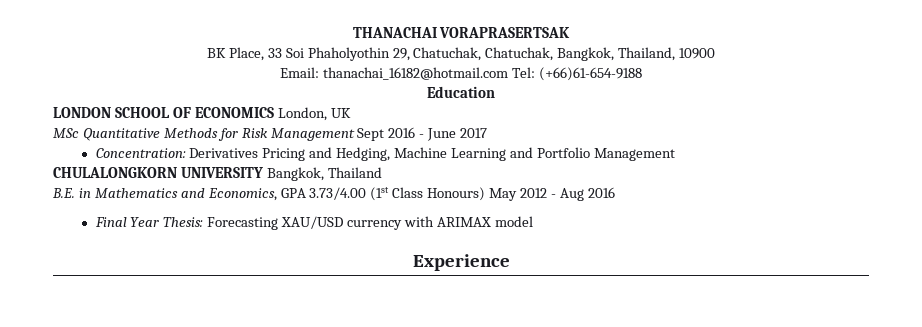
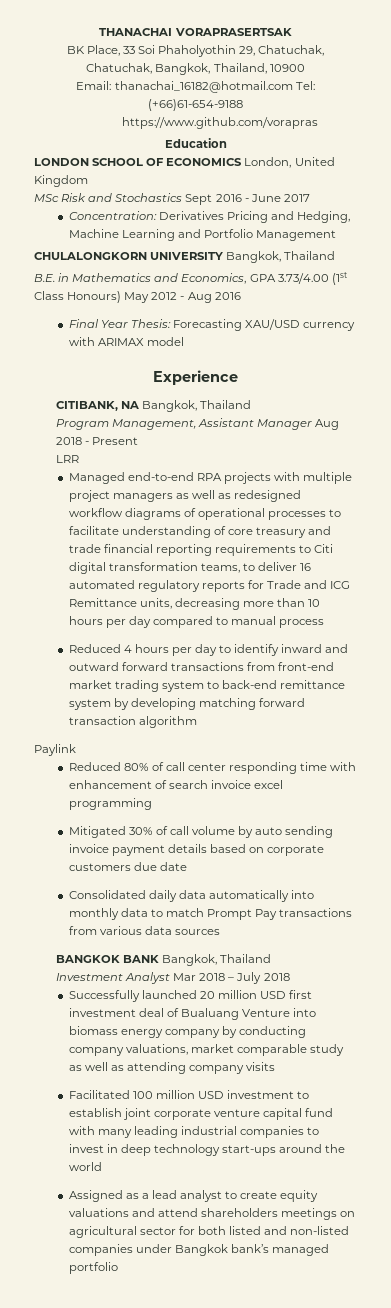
+ https://www.github.com/vorapras
- LONDON SCHOOL OF ECONOMICS London, UK
+ LONDON SCHOOL OF ECONOMICS London, United Kingdom
- MSc Quantitative Methods for Risk Management Sept 2016 - June 2017
+ MSc Risk and Stochastics Sept 2016 - June 2017
+ CITIBANK, NA Bangkok, Thailand
+ Program Management, Assistant Manager Aug 2018 - Present
+ LRR
+ Managed end-to-end RPA projects with multiple project managers as well as redesigned workflow diagrams of operational processes to facilitate understanding of core treasury and trade financial reporting requirements to Citi digital transformation teams, to deliver 16 automated regulatory reports for Trade and ICG Remittance units, decreasing more than 10 hours per day compared to manual process
+ Reduced 4 hours per day to identify inward and outward forward transactions from front-end market trading system to back-end remittance system by developing matching forward transaction algorithm
+ Paylink
+ Reduced 80% of call center responding time with enhancement of search invoice excel programming
+ Mitigated 30% of call volume by auto sending invoice payment details based on corporate customers due date
+ Consolidated daily data automatically into monthly data to match Prompt Pay transactions from various data sources
+ BANGKOK BANK Bangkok, Thailand
+ Investment Analyst Mar 2018 – July 2018
+ Successfully launched 20 million USD first investment deal of Bualuang Venture into biomass energy company by conducting company valuations, market comparable study as well as attending company visits
+ Facilitated 100 million USD investment to establish joint corporate venture capital fund with many leading industrial companies to invest in deep technology start-ups around the world
+ Assigned as a lead analyst to create equity valuations and attend shareholders meetings on agricultural sector for both listed and non-listed companies under Bangkok bank’s managed portfolio

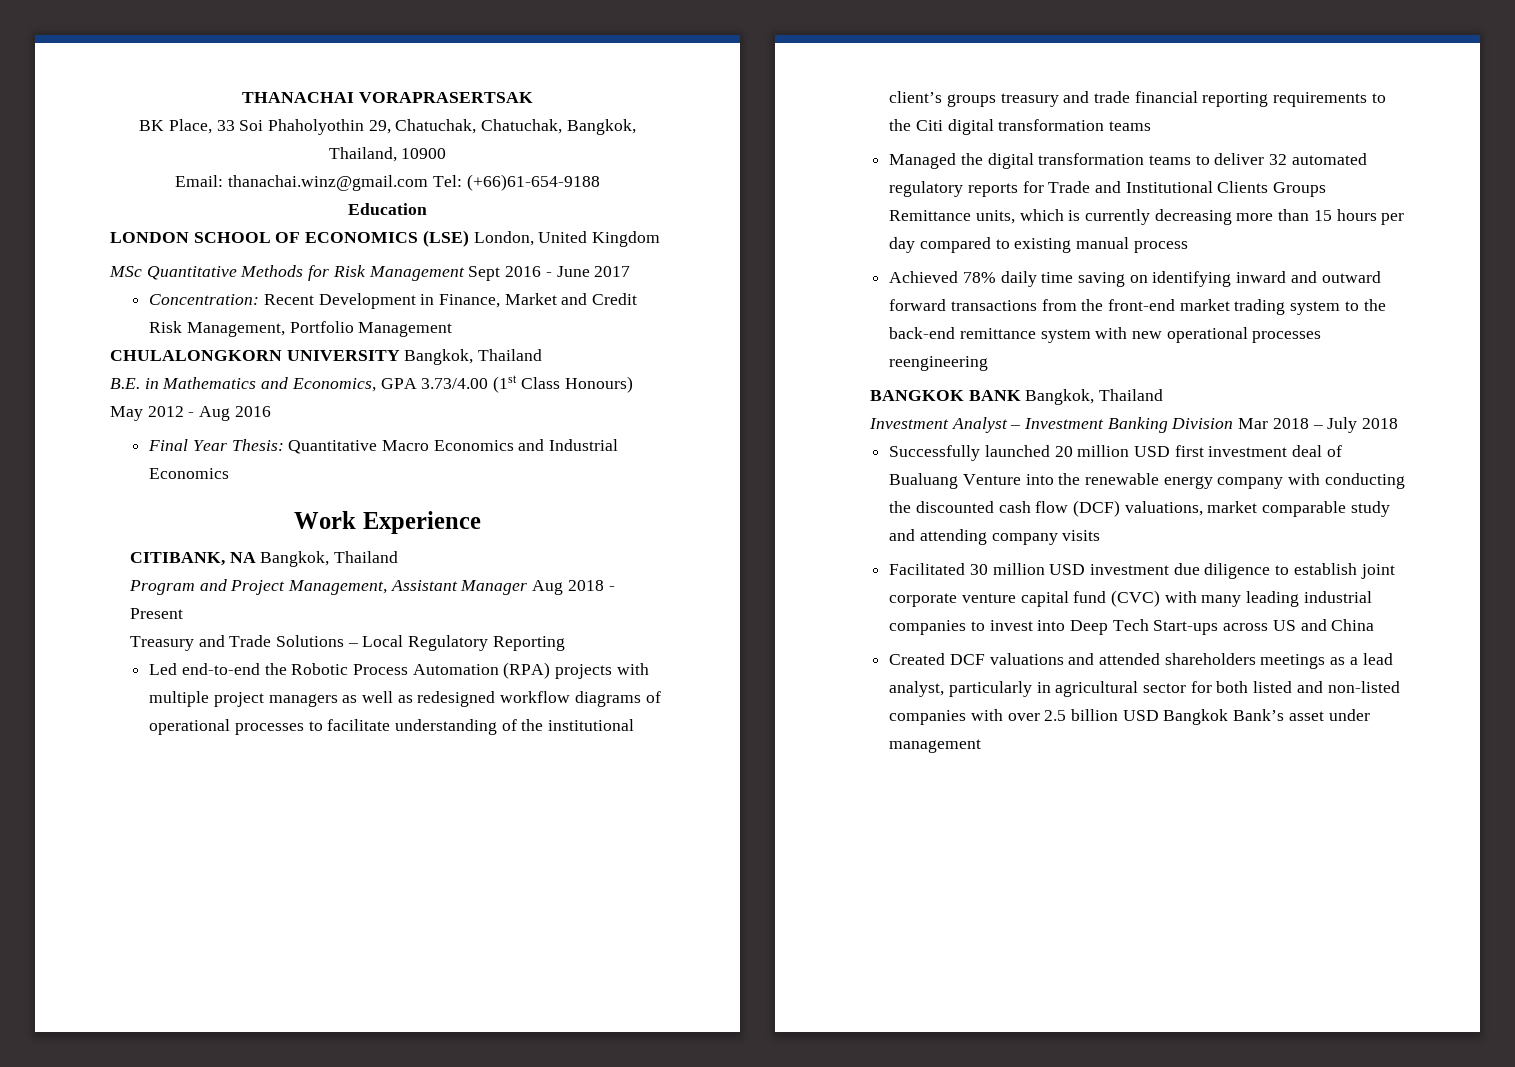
- Email: thanachai_16182@hotmail.com Tel: (+66)61-654-9188
+ Email: thanachai.winz@gmail.com Tel: (+66)61-654-9188
- https://www.github.com/vorapras
- LONDON SCHOOL OF ECONOMICS London, United Kingdom
+ LONDON SCHOOL OF ECONOMICS (LSE) London, United Kingdom
- MSc Risk and Stochastics Sept 2016 - June 2017
+ MSc Quantitative Methods for Risk Management Sept 2016 - June 2017
- Concentration: Derivatives Pricing and Hedging, Machine Learning and Portfolio Management
+ Concentration: Recent Development in Finance, Market and Credit Risk Management, Portfolio Management
- Final Year Thesis: Forecasting XAU/USD currency with ARIMAX model
- Experience
+ Final Year Thesis: Quantitative Macro Economics and Industrial Economics
+ Work Experience
- Program Management, Assistant Manager Aug 2018 - Present
+ Program and Project Management, Assistant Manager Aug 2018 - Present
- LRR
- Managed end-to-end RPA projects with multiple project managers as well as redesigned workflow diagrams of operational processes to facilitate understanding of core treasury and trade financial reporting requirements to Citi digital transformation teams, to deliver 16 automated regulatory reports for Trade and ICG Remittance units, decreasing more than 10 hours per day compared to manual process
+ Treasury and Trade Solutions – Local Regulatory Reporting
+ Led end-to-end the Robotic Process Automation (RPA) projects with multiple project managers as well as redesigned workflow diagrams of operational processes to facilitate understanding of the institutional client’s groups treasury and trade financial reporting requirements to the Citi digital transformation teams
+ Managed the digital transformation teams to deliver 32 automated regulatory reports for Trade and Institutional Clients Groups Remittance units, which is currently decreasing more than 15 hours per day compared to existing manual process
- Reduced 4 hours per day to identify inward and outward forward transactions from front-end market trading system to back-end remittance system by developing matching forward transaction algorithm
- Paylink
- Reduced 80% of call center responding time with enhancement of search invoice excel programming
- Mitigated 30% of call volume by auto sending invoice payment details based on corporate customers due date
- Consolidated daily data automatically into monthly data to match Prompt Pay transactions from various data sources
+ Achieved 78% daily time saving on identifying inward and outward forward transactions from the front-end market trading system to the back-end remittance system with new operational processes reengineering
- Investment Analyst Mar 2018 – July 2018
+ Investment Analyst – Investment Banking Division Mar 2018 – July 2018
- Successfully launched 20 million USD first investment deal of Bualuang Venture into biomass energy company by conducting company valuations, market comparable study as well as attending company visits
+ Successfully launched 20 million USD first investment deal of Bualuang Venture into the renewable energy company with conducting the discounted cash flow (DCF) valuations, market comparable study and attending company visits
- Facilitated 100 million USD investment to establish joint corporate venture capital fund with many leading industrial companies to invest in deep technology start-ups around the world
- Assigned as a lead analyst to create equity valuations and attend shareholders meetings on agricultural sector for both listed and non-listed companies under Bangkok bank’s managed portfolio
+ Facilitated 30 million USD investment due diligence to establish joint corporate venture capital fund (CVC) with many leading industrial companies to invest into Deep Tech Start-ups across US and China
+ Created DCF valuations and attended shareholders meetings as a lead analyst, particularly in agricultural sector for both listed and non-listed companies with over 2.5 billion USD Bangkok Bank’s asset under management

